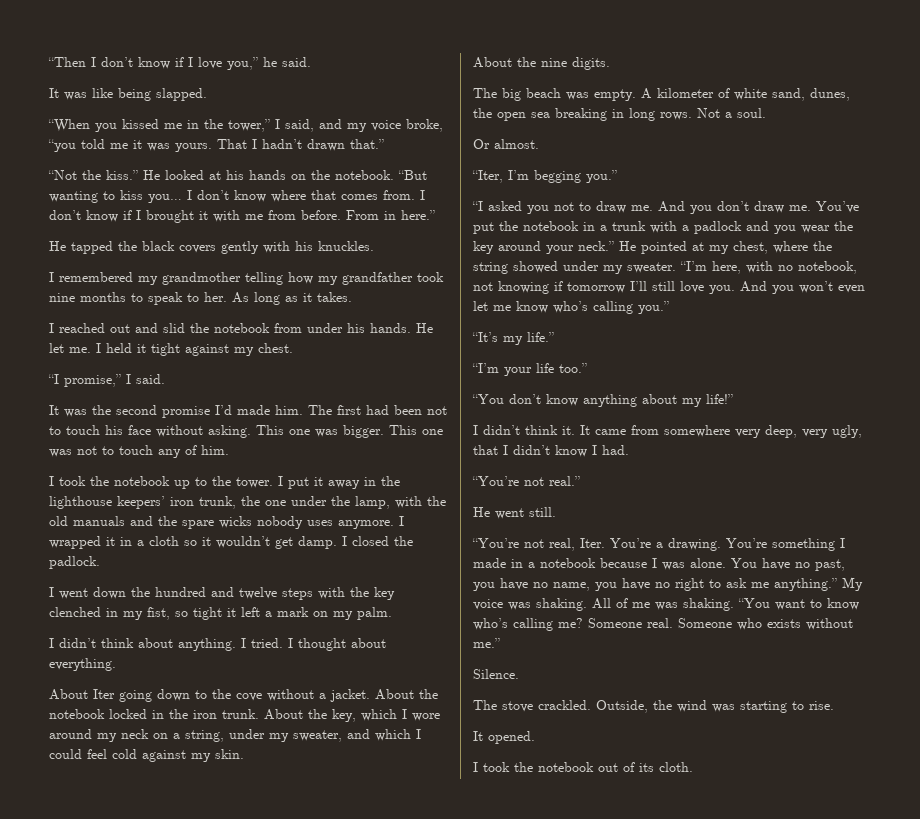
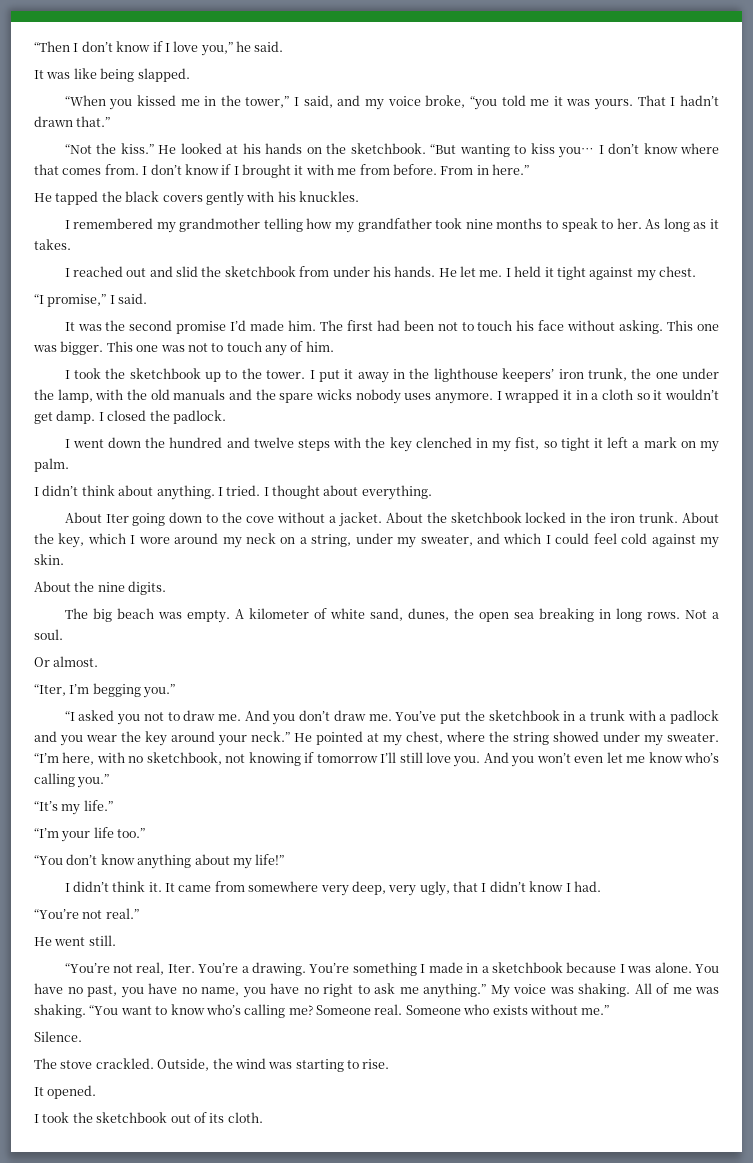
- He looked at his hands on the notebook.
+ He looked at his hands on the sketchbook.
- I reached out and slid the notebook from under his hands.
+ I reached out and slid the sketchbook from under his hands.
- I took the notebook up to the tower.
+ I took the sketchbook up to the tower.
- About the notebook locked in the iron trunk.
+ About the sketchbook locked in the iron trunk.
- You’ve put the notebook in a trunk with a padlock and you wear the key around your neck.”
+ You’ve put the sketchbook in a trunk with a padlock and you wear the key around your neck.”
- “I’m here, with no notebook, not knowing if tomorrow I’ll still love you.
+ “I’m here, with no sketchbook, not knowing if tomorrow I’ll still love you.
- You’re something I made in a notebook because I was alone.
+ You’re something I made in a sketchbook because I was alone.
- I took the notebook out of its cloth.
+ I took the sketchbook out of its cloth.

